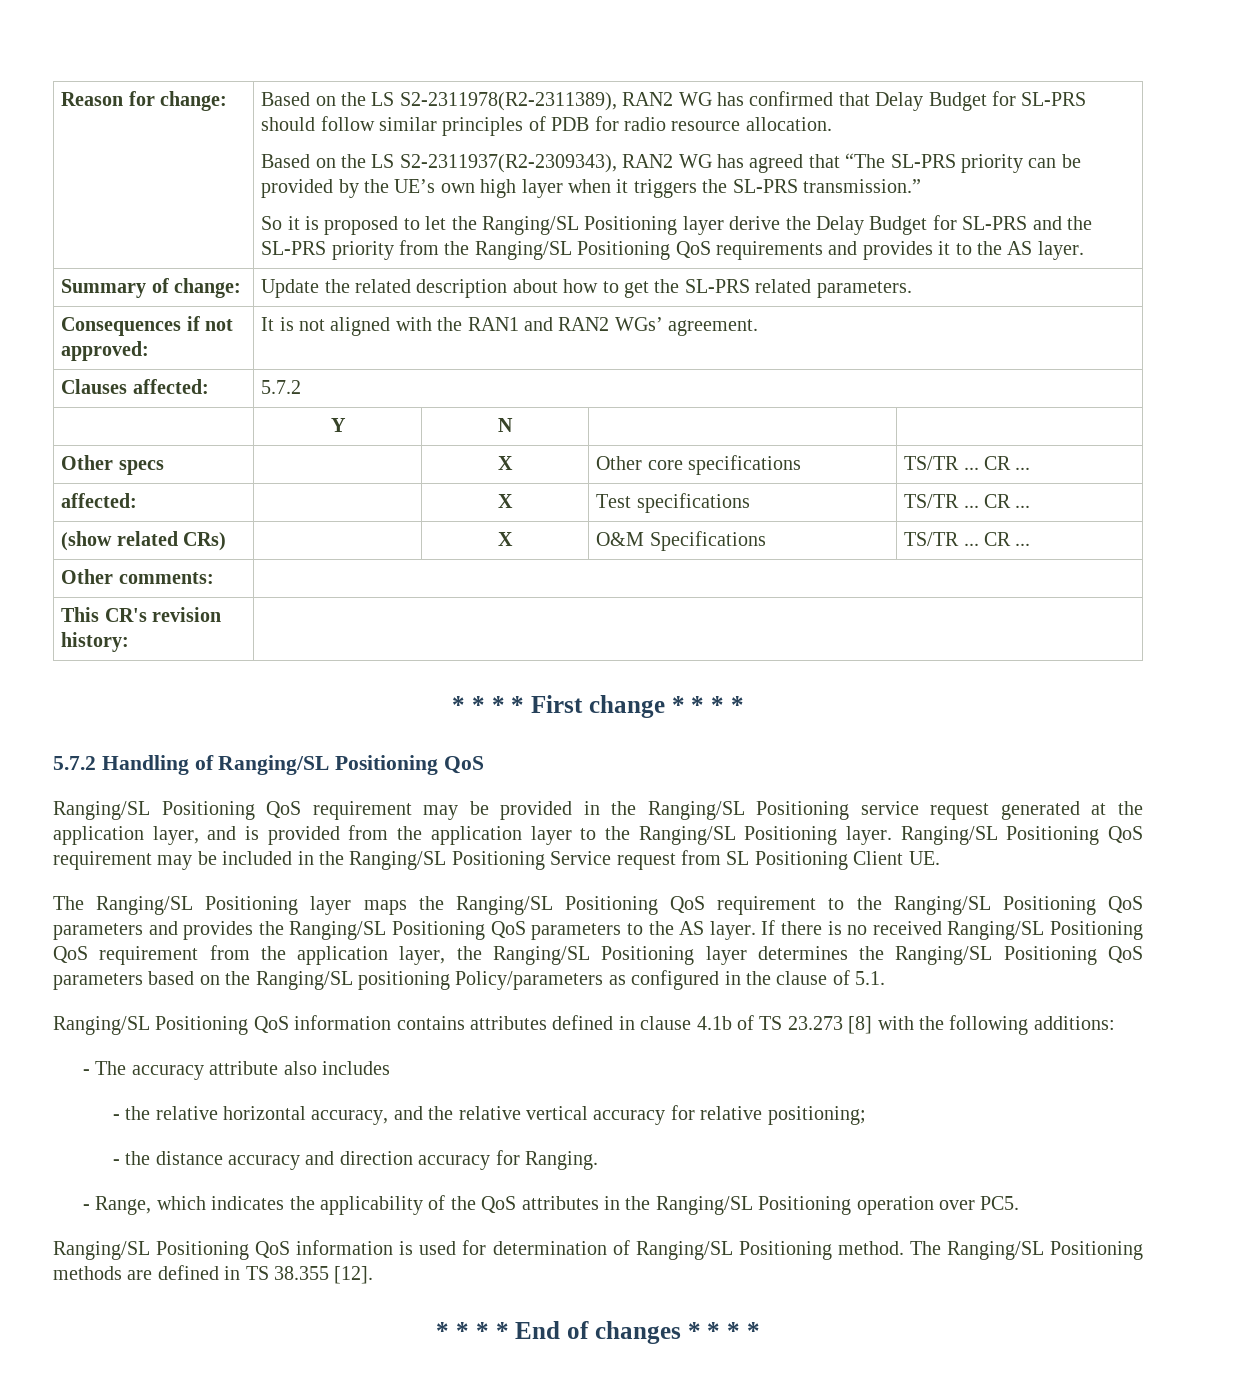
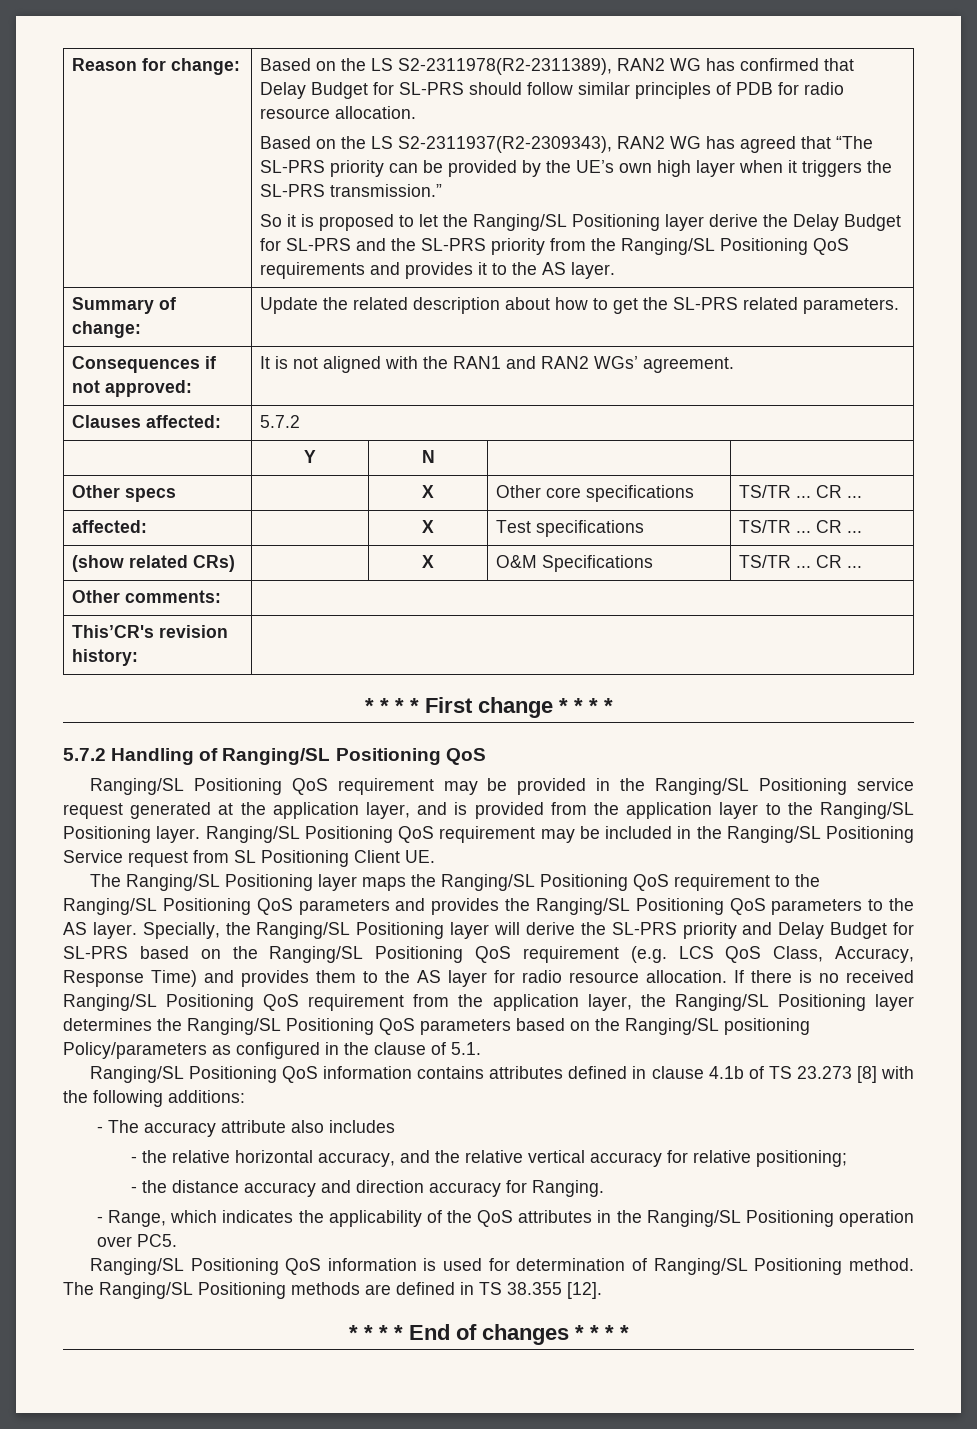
- This CR's revision history: |
+ This’CR's revision history: |
+ Specially, the Ranging/SL Positioning layer will derive the SL-PRS priority and Delay Budget for SL-PRS based on the Ranging/SL Positioning QoS requirement (e.g. LCS QoS Class, Accuracy, Response Time) and provides them to the AS layer for radio resource allocation.

